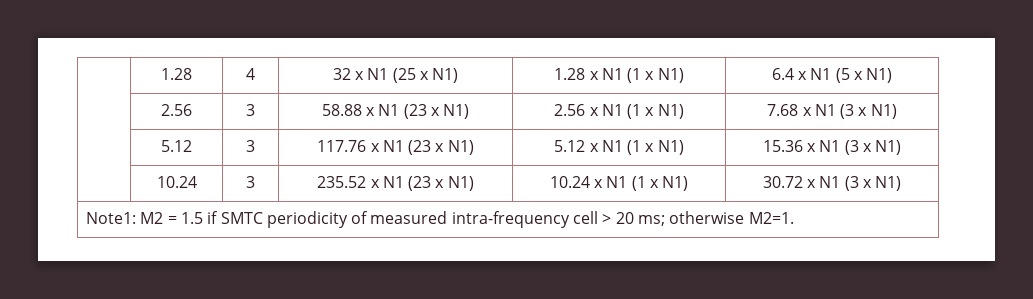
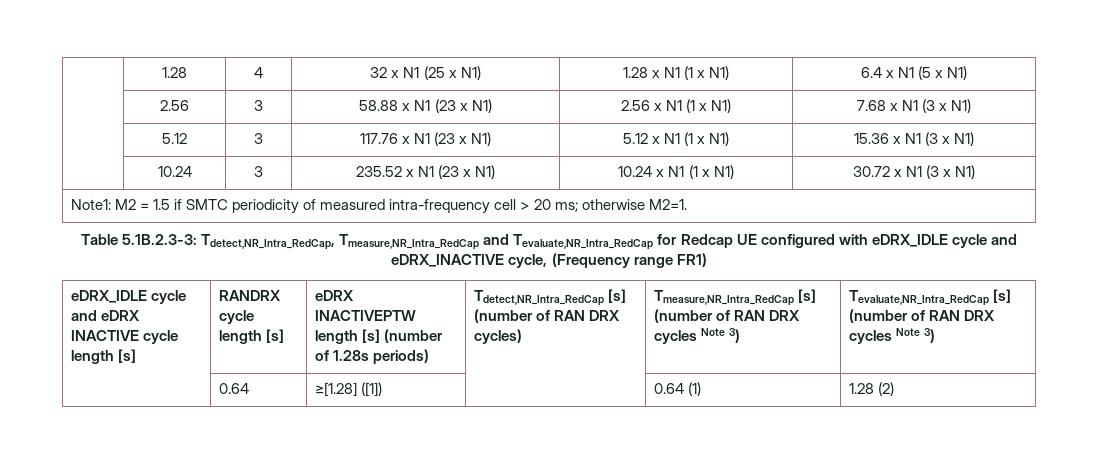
+ Table 5.1B.2.3-3: Tdetect,NR_Intra_RedCap, Tmeasure,NR_Intra_RedCap and Tevaluate,NR_Intra_RedCap for Redcap UE configured with eDRX_IDLE cycle and eDRX_INACTIVE cycle, (Frequency range FR1)
+ eDRX_IDLE cycle and eDRX INACTIVE cycle length [s] | RANDRX cycle length [s] | eDRX INACTIVEPTW length [s] (number of 1.28s periods) | Tdetect,NR_Intra_RedCap [s] (number of RAN DRX cycles) | Tmeasure,NR_Intra_RedCap [s] (number of RAN DRX cycles Note 3) | Tevaluate,NR_Intra_RedCap [s] (number of RAN DRX cycles Note 3)
+ | 0.64 | ≥[1.28] ([1]) | | 0.64 (1) | 1.28 (2)

